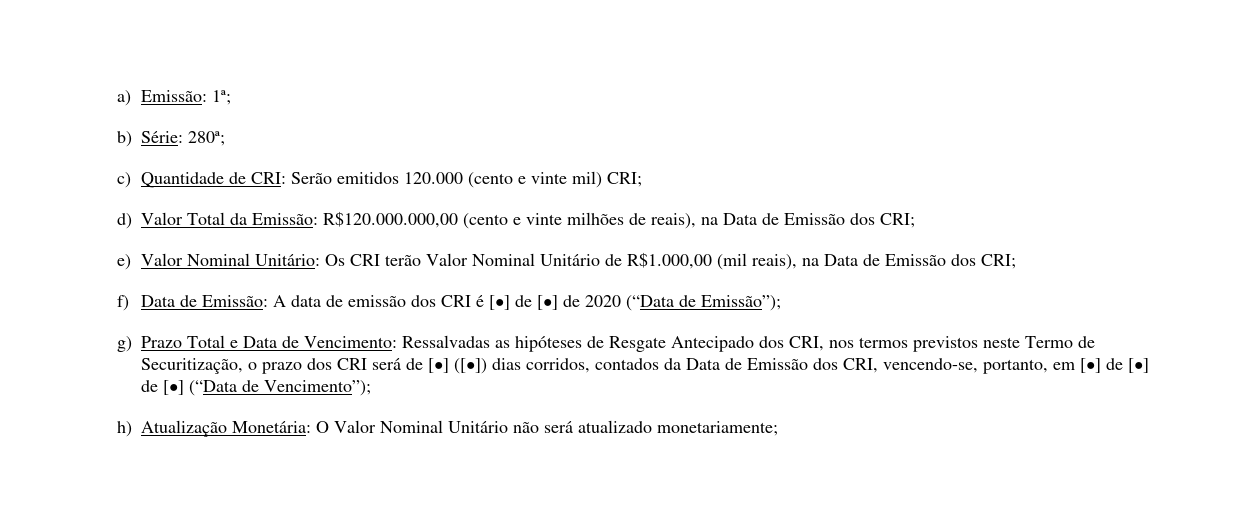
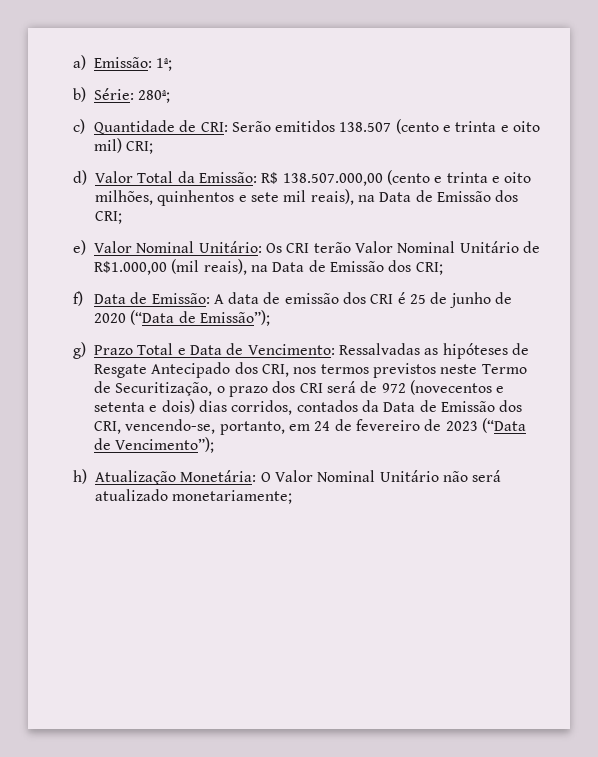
- c) Quantidade de CRI: Serão emitidos 120.000 (cento e vinte mil) CRI;
+ c) Quantidade de CRI: Serão emitidos 138.507 (cento e trinta e oito mil) CRI;
- d) Valor Total da Emissão: R$120.000.000,00 (cento e vinte milhões de reais), na Data de Emissão dos CRI;
+ d) Valor Total da Emissão: R$ 138.507.000,00 (cento e trinta e oito milhões, quinhentos e sete mil reais), na Data de Emissão dos CRI;
- f) Data de Emissão: A data de emissão dos CRI é [•] de [•] de 2020 (“Data de Emissão”);
+ f) Data de Emissão: A data de emissão dos CRI é 25 de junho de 2020 (“Data de Emissão”);
- g) Prazo Total e Data de Vencimento: Ressalvadas as hipóteses de Resgate Antecipado dos CRI, nos termos previstos neste Termo de Securitização, o prazo dos CRI será de [•] ([•]) dias corridos, contados da Data de Emissão dos CRI, vencendo-se, portanto, em [•] de [•] de [•] (“Data de Vencimento”);
+ g) Prazo Total e Data de Vencimento: Ressalvadas as hipóteses de Resgate Antecipado dos CRI, nos termos previstos neste Termo de Securitização, o prazo dos CRI será de 972 (novecentos e setenta e dois) dias corridos, contados da Data de Emissão dos CRI, vencendo-se, portanto, em 24 de fevereiro de 2023 (“Data de Vencimento”);

